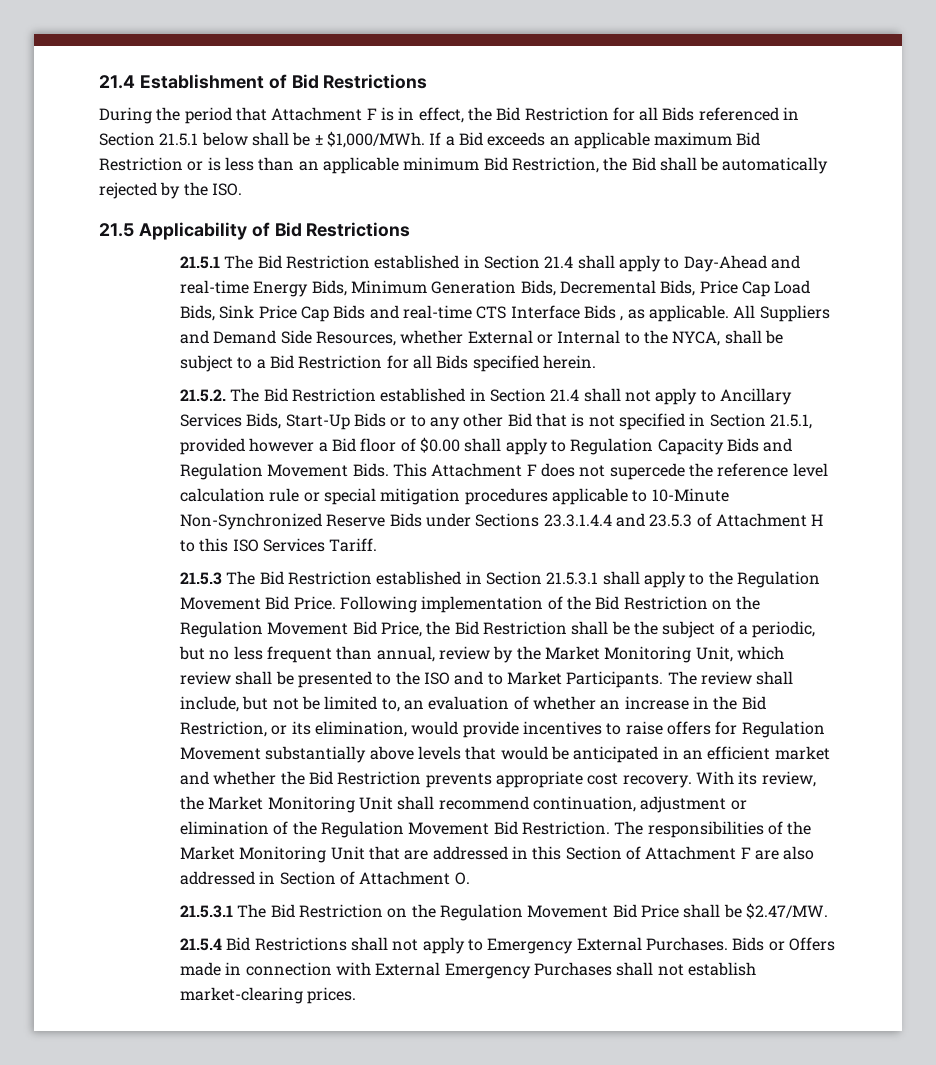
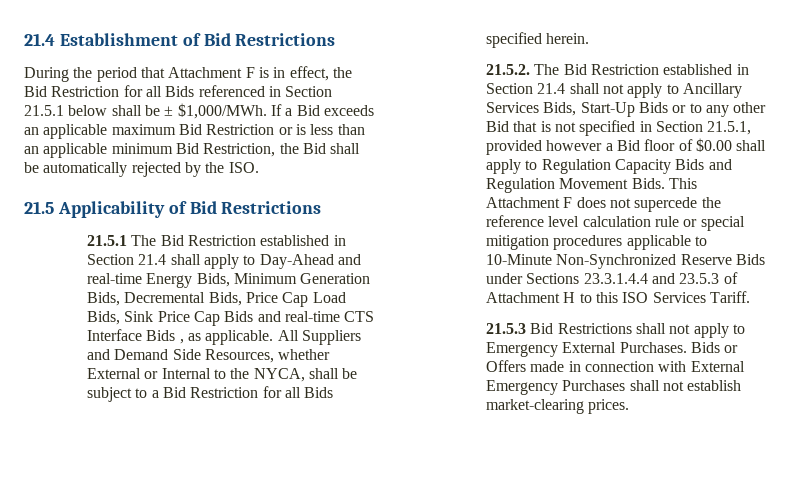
- 21.5.3 The Bid Restriction established in Section 21.5.3.1 shall apply to the Regulation Movement Bid Price. Following implementation of the Bid Restriction on the Regulation Movement Bid Price, the Bid Restriction shall be the subject of a periodic, but no less frequent than annual, review by the Market Monitoring Unit, which review shall be presented to the ISO and to Market Participants. The review shall include, but not be limited to, an evaluation of whether an increase in the Bid Restriction, or its elimination, would provide incentives to raise offers for Regulation Movement substantially above levels that would be anticipated in an efficient market and whether the Bid Restriction prevents appropriate cost recovery. With its review, the Market Monitoring Unit shall recommend continuation, adjustment or elimination of the Regulation Movement Bid Restriction. The responsibilities of the Market Monitoring Unit that are addressed in this Section of Attachment F are also addressed in Section of Attachment O.
- 21.5.3.1 The Bid Restriction on the Regulation Movement Bid Price shall be $2.47/MW.
- 21.5.4 Bid Restrictions shall not apply to Emergency External Purchases.
+ 21.5.3 Bid Restrictions shall not apply to Emergency External Purchases.

